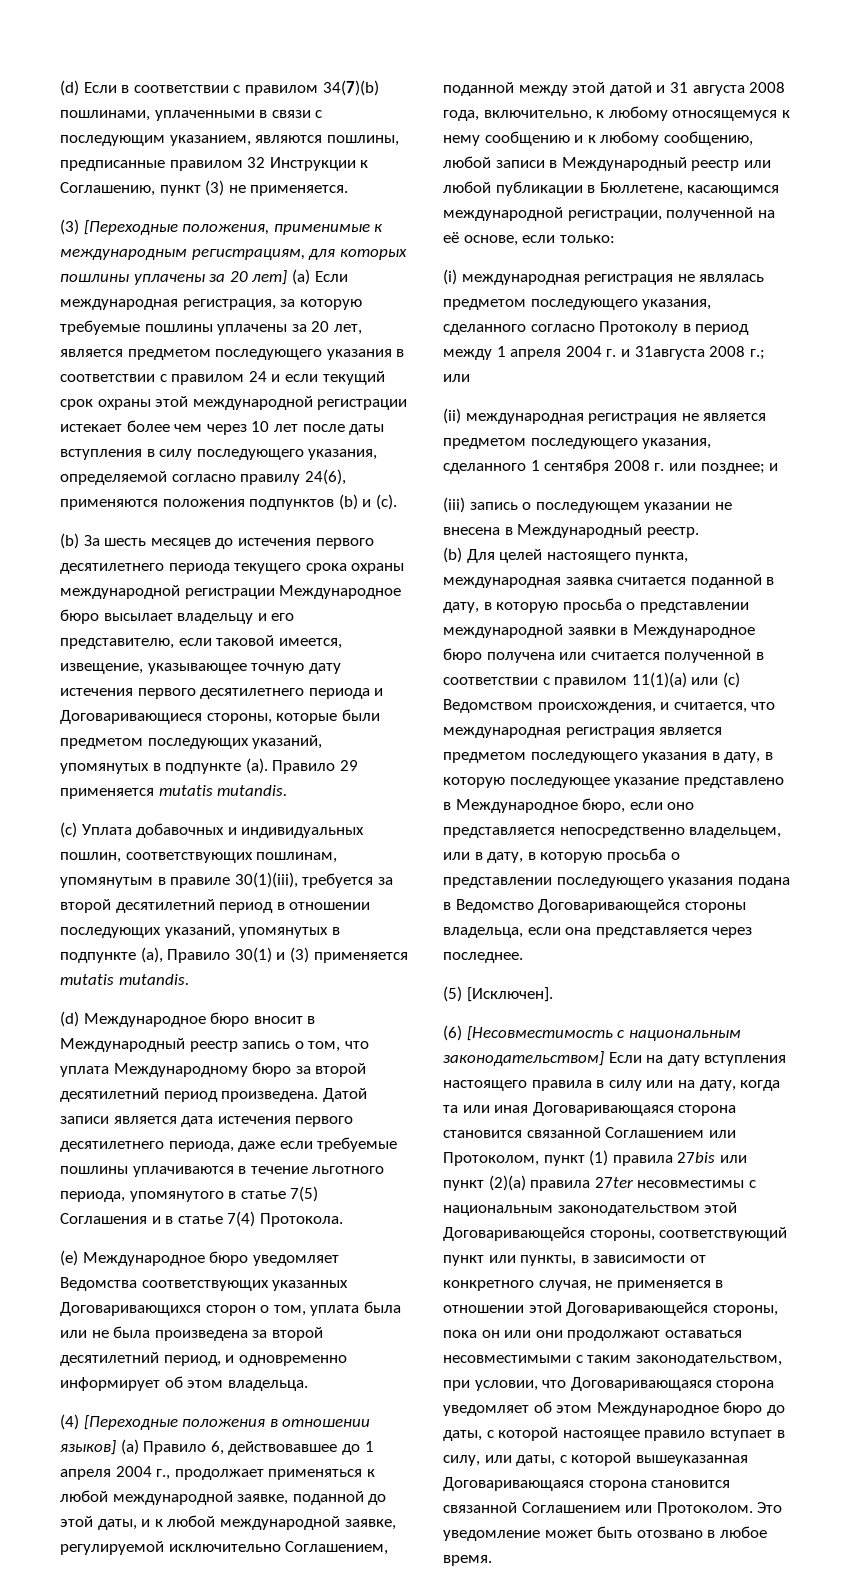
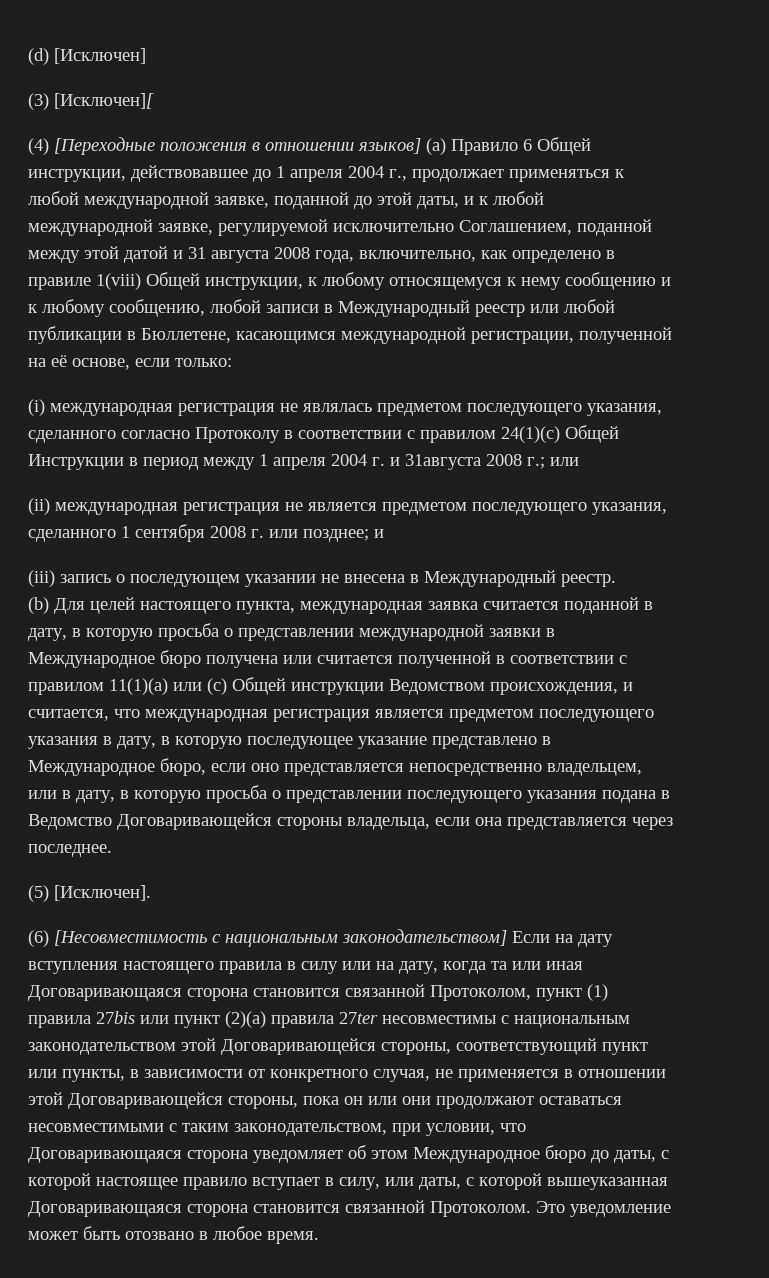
- (d) Если в соответствии с правилом 34(7)(b) пошлинами, уплаченными в связи с последующим указанием, являются пошлины, предписанные правилом 32 Инструкции к Соглашению, пункт (3) не применяется.
- (3) [Переходные положения, применимые к международным регистрациям, для которых пошлины уплачены за 20 лет] (а) Если международная регистрация, за которую требуемые пошлины уплачены за 20 лет, является предметом последующего указания в соответствии с правилом 24 и если текущий срок охраны этой международной регистрации истекает более чем через 10 лет после даты вступления в силу последующего указания, определяемой согласно правилу 24(6), применяются положения подпунктов (b) и (с).
- (b) За шесть месяцев до истечения первого десятилетнего периода текущего срока охраны международной регистрации Международное бюро высылает владельцу и его представителю, если таковой имеется, извещение, указывающее точную дату истечения первого десятилетнего периода и Договаривающиеся стороны, которые были предметом последующих указаний, упомянутых в подпункте (а). Правило 29 применяется mutatis mutandis.
- (с) Уплата добавочных и индивидуальных пошлин, соответствующих пошлинам, упомянутым в правиле 30(1)(iii), требуется за второй десятилетний период в отношении последующих указаний, упомянутых в подпункте (а), Правило 30(1) и (3) применяется mutatis mutandis.
- (d) Международное бюро вносит в Международный реестр запись о том, что уплата Международному бюро за второй десятилетний период произведена. Датой записи является дата истечения первого десятилетнего периода, даже если требуемые пошлины уплачиваются в течение льготного периода, упомянутого в статье 7(5) Соглашения и в статье 7(4) Протокола.
- (е) Международное бюро уведомляет Ведомства соответствующих указанных Договаривающихся сторон о том, уплата была или не была произведена за второй десятилетний период, и одновременно информирует об этом владельца.
+ (d) [Исключен]
+ (3) [Исключен][
- (4) [Переходные положения в отношении языков] (а) Правило 6, действовавшее до 1 апреля 2004 г., продолжает применяться к любой международной заявке, поданной до этой даты, и к любой международной заявке, регулируемой исключительно Соглашением, поданной между этой датой и 31 августа 2008 года, включительно, к любому относящемуся к нему сообщению и к любому сообщению, любой записи в Международный реестр или любой публикации в Бюллетене, касающимся международной регистрации, полученной на её основе, если только:
+ (4) [Переходные положения в отношении языков] (а) Правило 6 Общей инструкции, действовавшее до 1 апреля 2004 г., продолжает применяться к любой международной заявке, поданной до этой даты, и к любой международной заявке, регулируемой исключительно Соглашением, поданной между этой датой и 31 августа 2008 года, включительно, как определено в правиле 1(viii) Общей инструкции, к любому относящемуся к нему сообщению и к любому сообщению, любой записи в Международный реестр или любой публикации в Бюллетене, касающимся международной регистрации, полученной на её основе, если только:
- (i) международная регистрация не являлась предметом последующего указания, сделанного согласно Протоколу в период между 1 апреля 2004 г. и 31августа 2008 г.; или
+ (i) международная регистрация не являлась предметом последующего указания, сделанного согласно Протоколу в соответствии с правилом 24(1)(c) Общей Инструкции в период между 1 апреля 2004 г. и 31августа 2008 г.; или
- (b) Для целей настоящего пункта, международная заявка считается поданной в дату, в которую просьба о представлении международной заявки в Международное бюро получена или считается полученной в соответствии с правилом 11(1)(a) или (c) Ведомством происхождения, и считается, что международная регистрация является предметом последующего указания в дату, в которую последующее указание представлено в Международное бюро, если оно представляется непосредственно владельцем, или в дату, в которую просьба о представлении последующего указания подана в Ведомство Договаривающейся стороны владельца, если она представляется через последнее.
+ (b) Для целей настоящего пункта, международная заявка считается поданной в дату, в которую просьба о представлении международной заявки в Международное бюро получена или считается полученной в соответствии с правилом 11(1)(a) или (c) Общей инструкции Ведомством происхождения, и считается, что международная регистрация является предметом последующего указания в дату, в которую последующее указание представлено в Международное бюро, если оно представляется непосредственно владельцем, или в дату, в которую просьба о представлении последующего указания подана в Ведомство Договаривающейся стороны владельца, если она представляется через последнее.
- (6) [Несовместимость с национальным законодательством] Если на дату вступления настоящего правила в силу или на дату, когда та или иная Договаривающаяся сторона становится связанной Соглашением или Протоколом, пункт (1) правила 27bis или пункт (2)(a) правила 27ter несовместимы с национальным законодательством этой Договаривающейся стороны, соответствующий пункт или пункты, в зависимости от конкретного случая, не применяется в отношении этой Договаривающейся стороны, пока он или они продолжают оставаться несовместимыми с таким законодательством, при условии, что Договаривающаяся сторона уведомляет об этом Международное бюро до даты, с которой настоящее правило вступает в силу, или даты, с которой вышеуказанная Договаривающаяся сторона становится связанной Соглашением или Протоколом.
+ (6) [Несовместимость с национальным законодательством] Если на дату вступления настоящего правила в силу или на дату, когда та или иная Договаривающаяся сторона становится связанной Протоколом, пункт (1) правила 27bis или пункт (2)(a) правила 27ter несовместимы с национальным законодательством этой Договаривающейся стороны, соответствующий пункт или пункты, в зависимости от конкретного случая, не применяется в отношении этой Договаривающейся стороны, пока он или они продолжают оставаться несовместимыми с таким законодательством, при условии, что Договаривающаяся сторона уведомляет об этом Международное бюро до даты, с которой настоящее правило вступает в силу, или даты, с которой вышеуказанная Договаривающаяся сторона становится связанной Протоколом.

